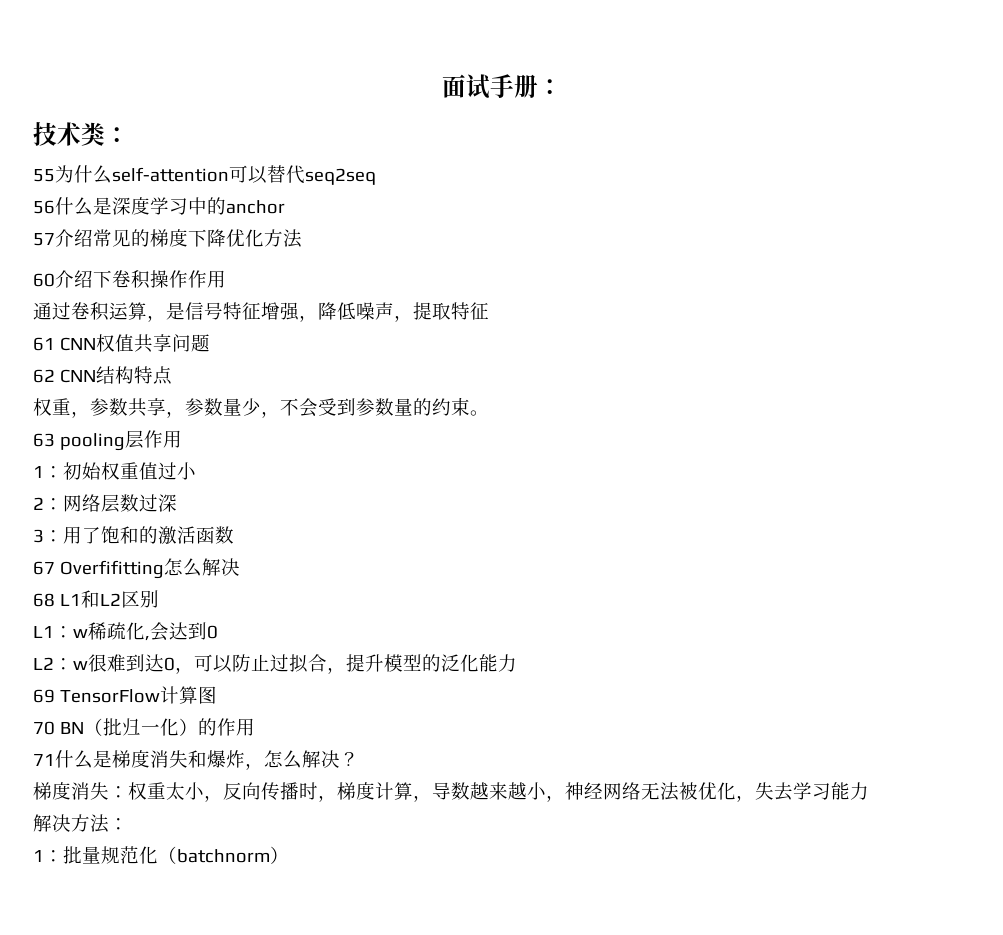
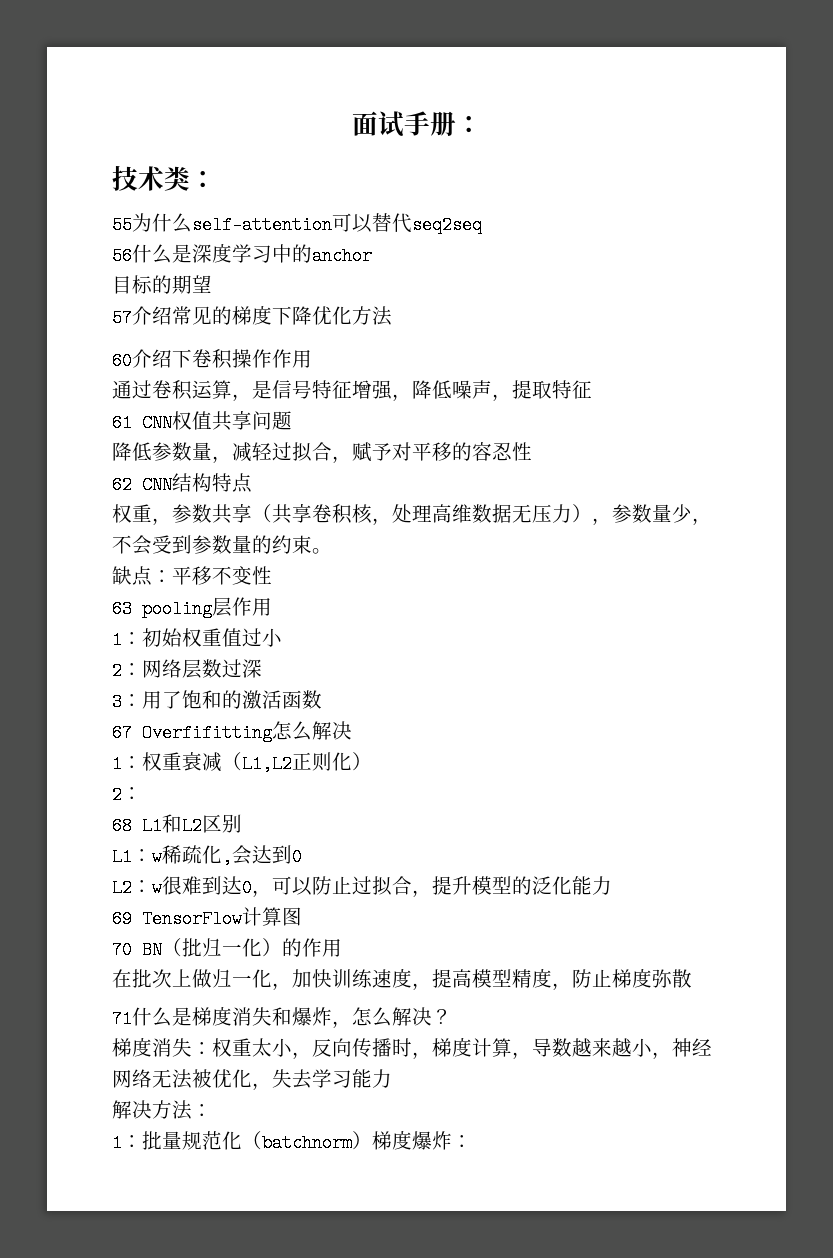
+ 目标的期望
+ 降低参数量，减轻过拟合，赋予对平移的容忍性
- 权重，参数共享，参数量少，不会受到参数量的约束。
+ 权重，参数共享（共享卷积核，处理高维数据无压力），参数量少，不会受到参数量的约束。
+ 缺点：平移不变性
+ 1：权重衰减（L1,L2正则化）
+ 2：
+ 在批次上做归一化，加快训练速度，提高模型精度，防止梯度弥散
- 1：批量规范化（batchnorm）
+ 1：批量规范化（batchnorm）梯度爆炸：

